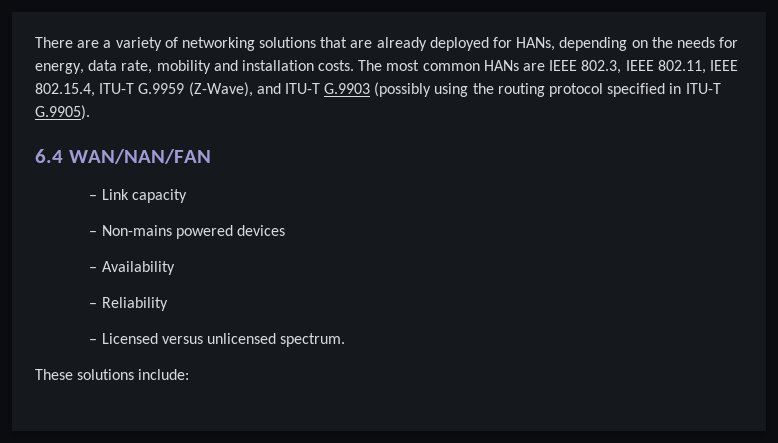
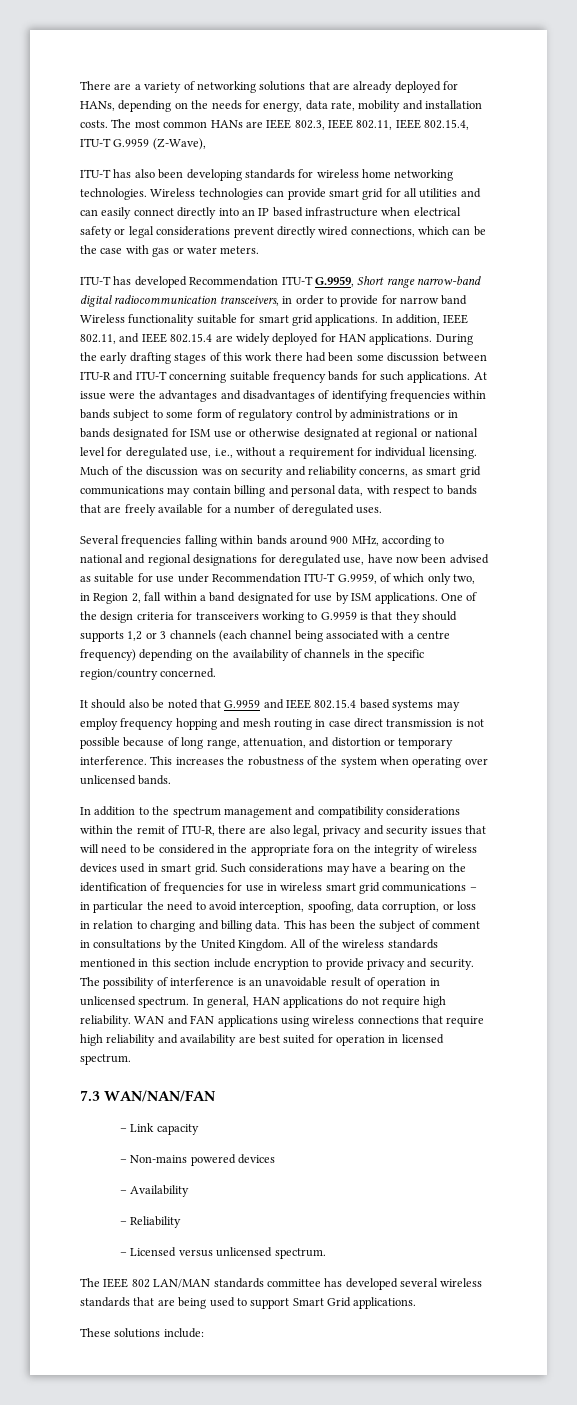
- The most common HANs are IEEE 802.3, IEEE 802.11, IEEE 802.15.4, ITU-T G.9959 (Z-Wave), and ITU-T G.9903 (possibly using the routing protocol specified in ITU-T G.9905).
- 6.4 WAN/NAN/FAN
+ The most common HANs are IEEE 802.3, IEEE 802.11, IEEE 802.15.4, ITU-T G.9959 (Z-Wave),
+ ITU-T has also been developing standards for wireless home networking technologies. Wireless technologies can provide smart grid for all utilities and can easily connect directly into an IP based infrastructure when electrical safety or legal considerations prevent directly wired connections, which can be the case with gas or water meters.
+ ITU-T has developed Recommendation ITU-T G.9959, Short range narrow-band digital radiocommunication transceivers, in order to provide for narrow band Wireless functionality suitable for smart grid applications. In addition, IEEE 802.11, and IEEE 802.15.4 are widely deployed for HAN applications. During the early drafting stages of this work there had been some discussion between ITU-R and ITU-T concerning suitable frequency bands for such applications. At issue were the advantages and disadvantages of identifying frequencies within bands subject to some form of regulatory control by administrations or in bands designated for ISM use or otherwise designated at regional or national level for deregulated use, i.e., without a requirement for individual licensing. Much of the discussion was on security and reliability concerns, as smart grid communications may contain billing and personal data, with respect to bands that are freely available for a number of deregulated uses.
+ Several frequencies falling within bands around 900 MHz, according to national and regional designations for deregulated use, have now been advised as suitable for use under Recommendation ITU-T G.9959, of which only two, in Region 2, fall within a band designated for use by ISM applications. One of the design criteria for transceivers working to G.9959 is that they should supports 1,2 or 3 channels (each channel being associated with a centre frequency) depending on the availability of channels in the specific region/country concerned.
+ It should also be noted that G.9959 and IEEE 802.15.4 based systems may employ frequency hopping and mesh routing in case direct transmission is not possible because of long range, attenuation, and distortion or temporary interference. This increases the robustness of the system when operating over unlicensed bands.
+ In addition to the spectrum management and compatibility considerations within the remit of ITU-R, there are also legal, privacy and security issues that will need to be considered in the appropriate fora on the integrity of wireless devices used in smart grid. Such considerations may have a bearing on the identification of frequencies for use in wireless smart grid communications – in particular the need to avoid interception, spoofing, data corruption, or loss in relation to charging and billing data. This has been the subject of comment in consultations by the United Kingdom. All of the wireless standards mentioned in this section include encryption to provide privacy and security. The possibility of interference is an unavoidable result of operation in unlicensed spectrum. In general, HAN applications do not require high reliability. WAN and FAN applications using wireless connections that require high reliability and availability are best suited for operation in licensed spectrum.
+ 7.3 WAN/NAN/FAN
+ The IEEE 802 LAN/MAN standards committee has developed several wireless standards that are being used to support Smart Grid applications.

